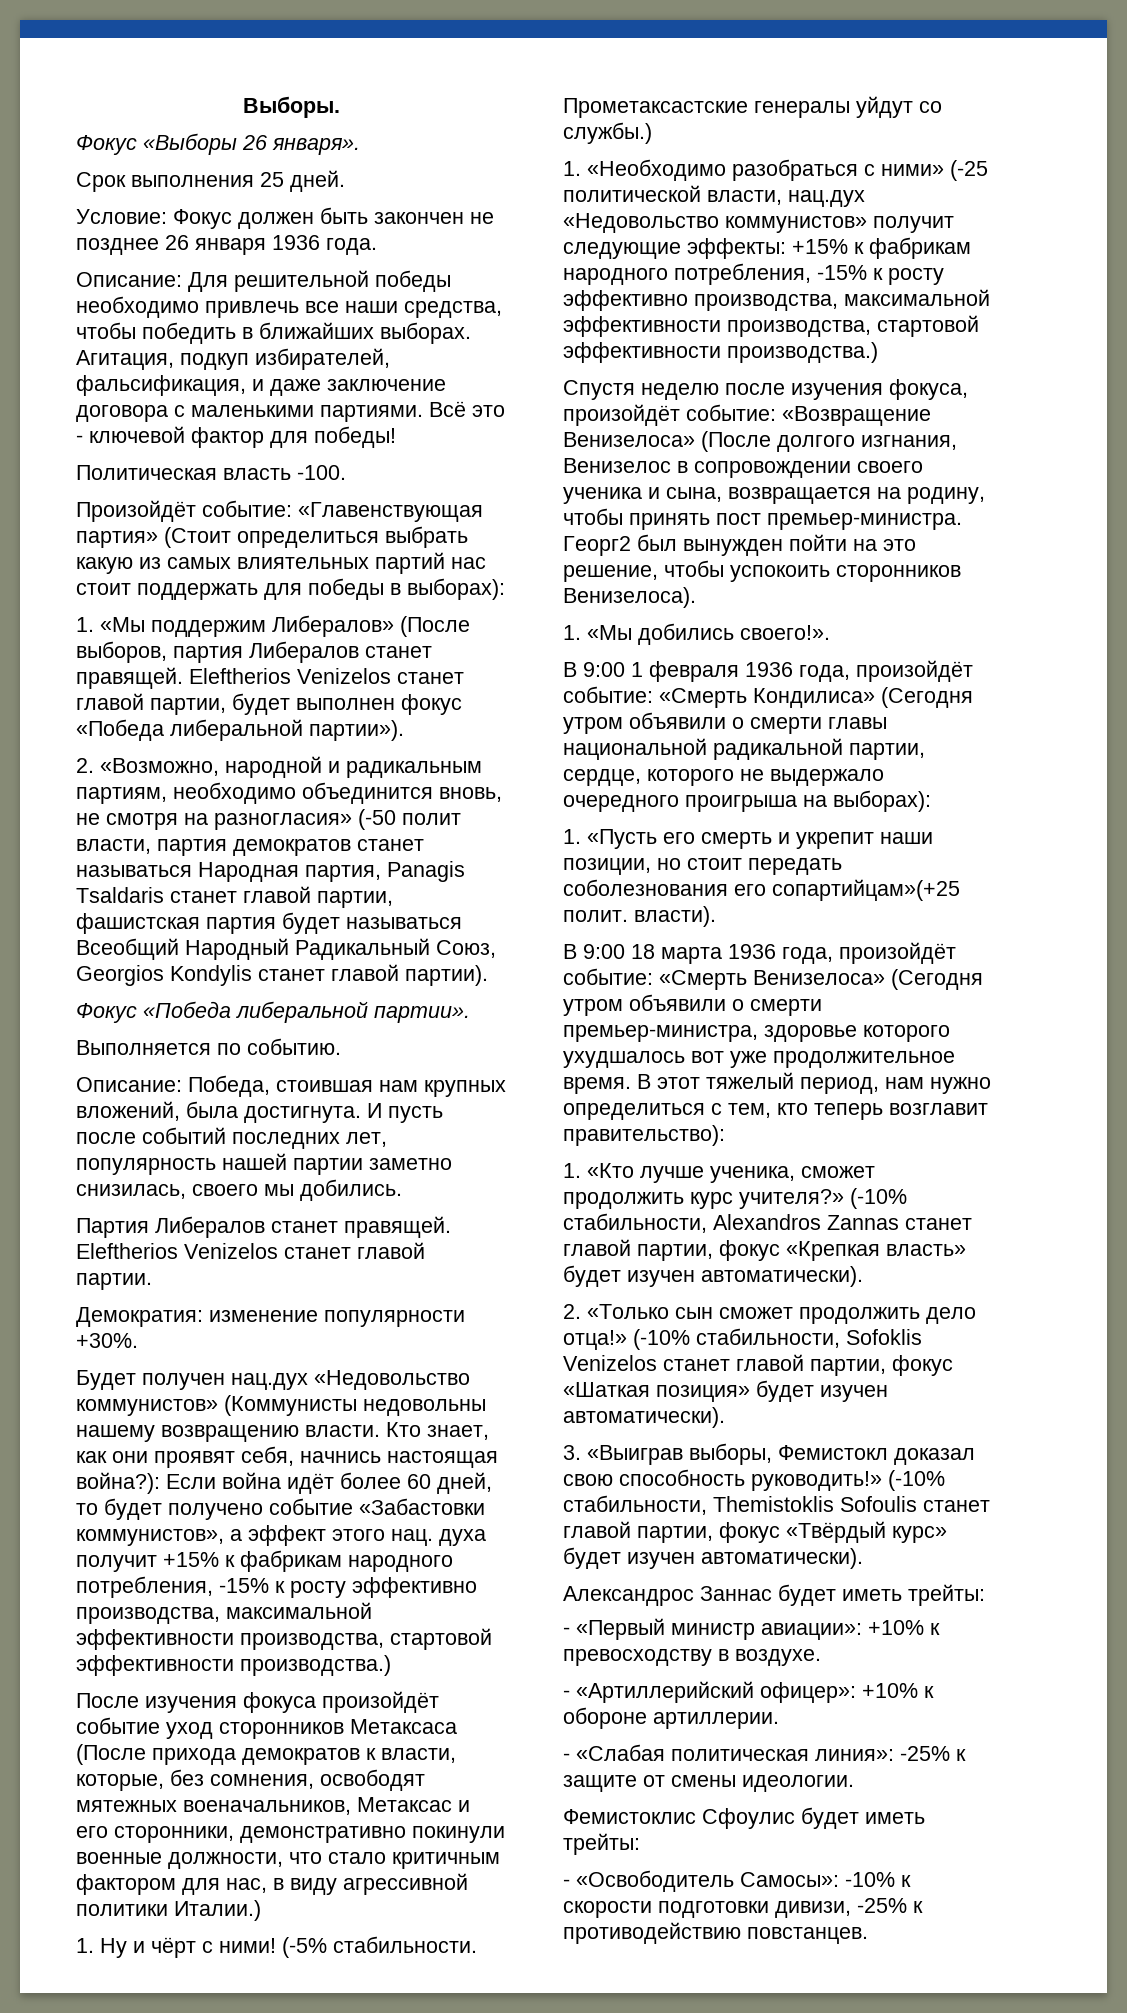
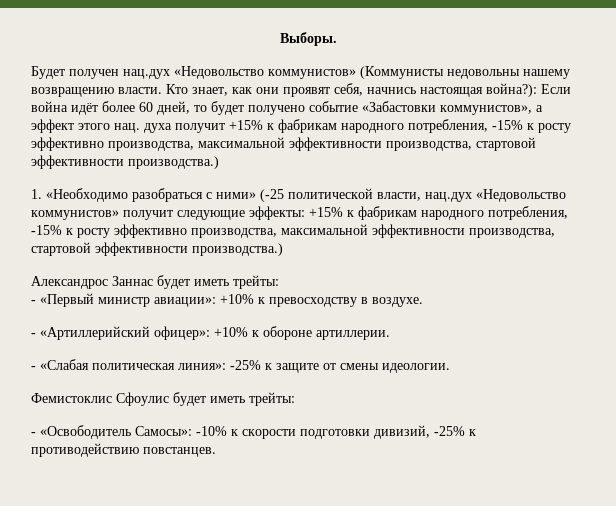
- Фокус «Выборы 26 января».
- Срок выполнения 25 дней.
- Условие: Фокус должен быть закончен не позднее 26 января 1936 года.
- Описание: Для решительной победы необходимо привлечь все наши средства, чтобы победить в ближайших выборах. Агитация, подкуп избирателей, фальсификация, и даже заключение договора с маленькими партиями. Всё это - ключевой фактор для победы!
- Политическая власть -100.
- Произойдёт событие: «Главенствующая партия» (Стоит определиться выбрать какую из самых влиятельных партий нас стоит поддержать для победы в выборах):
- 1. «Мы поддержим Либералов» (После выборов, партия Либералов станет правящей. Eleftherios Venizelos станет главой партии, будет выполнен фокус «Победа либеральной партии»).
- 2. «Возможно, народной и радикальным партиям, необходимо объединится вновь, не смотря на разногласия» (-50 полит власти, партия демократов станет называться Народная партия, Panagis Tsaldaris станет главой партии, фашистская партия будет называться Всеобщий Народный Радикальный Союз, Georgios Kondylis станет главой партии).
- Фокус «Победа либеральной партии».
- Выполняется по событию.
- Описание: Победа, стоившая нам крупных вложений, была достигнута. И пусть после событий последних лет, популярность нашей партии заметно снизилась, своего мы добились.
- Партия Либералов станет правящей. Eleftherios Venizelos станет главой партии.
- Демократия: изменение популярности +30%.
- После изучения фокуса произойдёт событие уход сторонников Метаксаса (После прихода демократов к власти, которые, без сомнения, освободят мятежных военачальников, Метаксас и его сторонники, демонстративно покинули военные должности, что стало критичным фактором для нас, в виду агрессивной политики Италии.)
- 1. Ну и чёрт с ними! (-5% стабильности. Прометаксастские генералы уйдут со службы.)
- Спустя неделю после изучения фокуса, произойдёт событие: «Возвращение Венизелоса» (После долгого изгнания, Венизелос в сопровождении своего ученика и сына, возвращается на родину, чтобы принять пост премьер-министра. Георг2 был вынужден пойти на это решение, чтобы успокоить сторонников Венизелоса).
- 1. «Мы добились своего!».
- В 9:00 1 февраля 1936 года, произойдёт событие: «Смерть Кондилиса» (Сегодня утром объявили о смерти главы национальной радикальной партии, сердце, которого не выдержало очередного проигрыша на выборах):
- 1. «Пусть его смерть и укрепит наши позиции, но стоит передать соболезнования его сопартийцам»(+25 полит. власти).
- В 9:00 18 марта 1936 года, произойдёт событие: «Смерть Венизелоса» (Сегодня утром объявили о смерти премьер-министра, здоровье которого ухудшалось вот уже продолжительное время. В этот тяжелый период, нам нужно определиться с тем, кто теперь возглавит правительство):
- 1. «Кто лучше ученика, сможет продолжить курс учителя?» (-10% стабильности, Alexandros Zannas станет главой партии, фокус «Крепкая власть» будет изучен автоматически).
- 2. «Только сын сможет продолжить дело отца!» (-10% стабильности, Sofoklis Venizelos станет главой партии, фокус «Шаткая позиция» будет изучен автоматически).
- 3. «Выиграв выборы, Фемистокл доказал свою способность руководить!» (-10% стабильности, Themistoklis Sofoulis станет главой партии, фокус «Твёрдый курс» будет изучен автоматически).
- - «Освободитель Самосы»: -10% к скорости подготовки дивизи, -25% к противодействию повстанцев.
+ - «Освободитель Самосы»: -10% к скорости подготовки дивизий, -25% к противодействию повстанцев.

